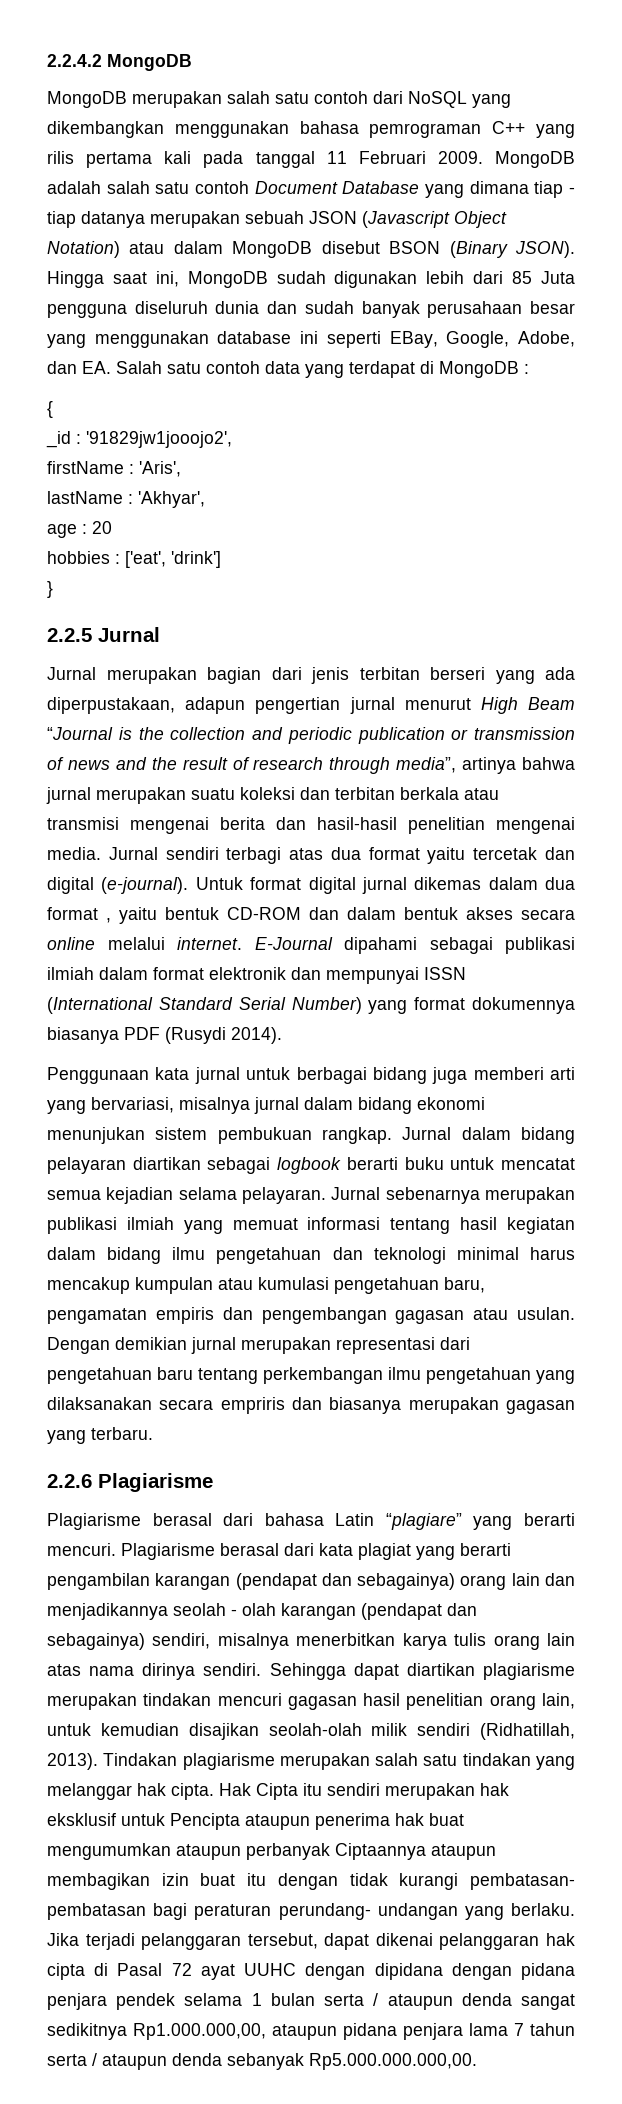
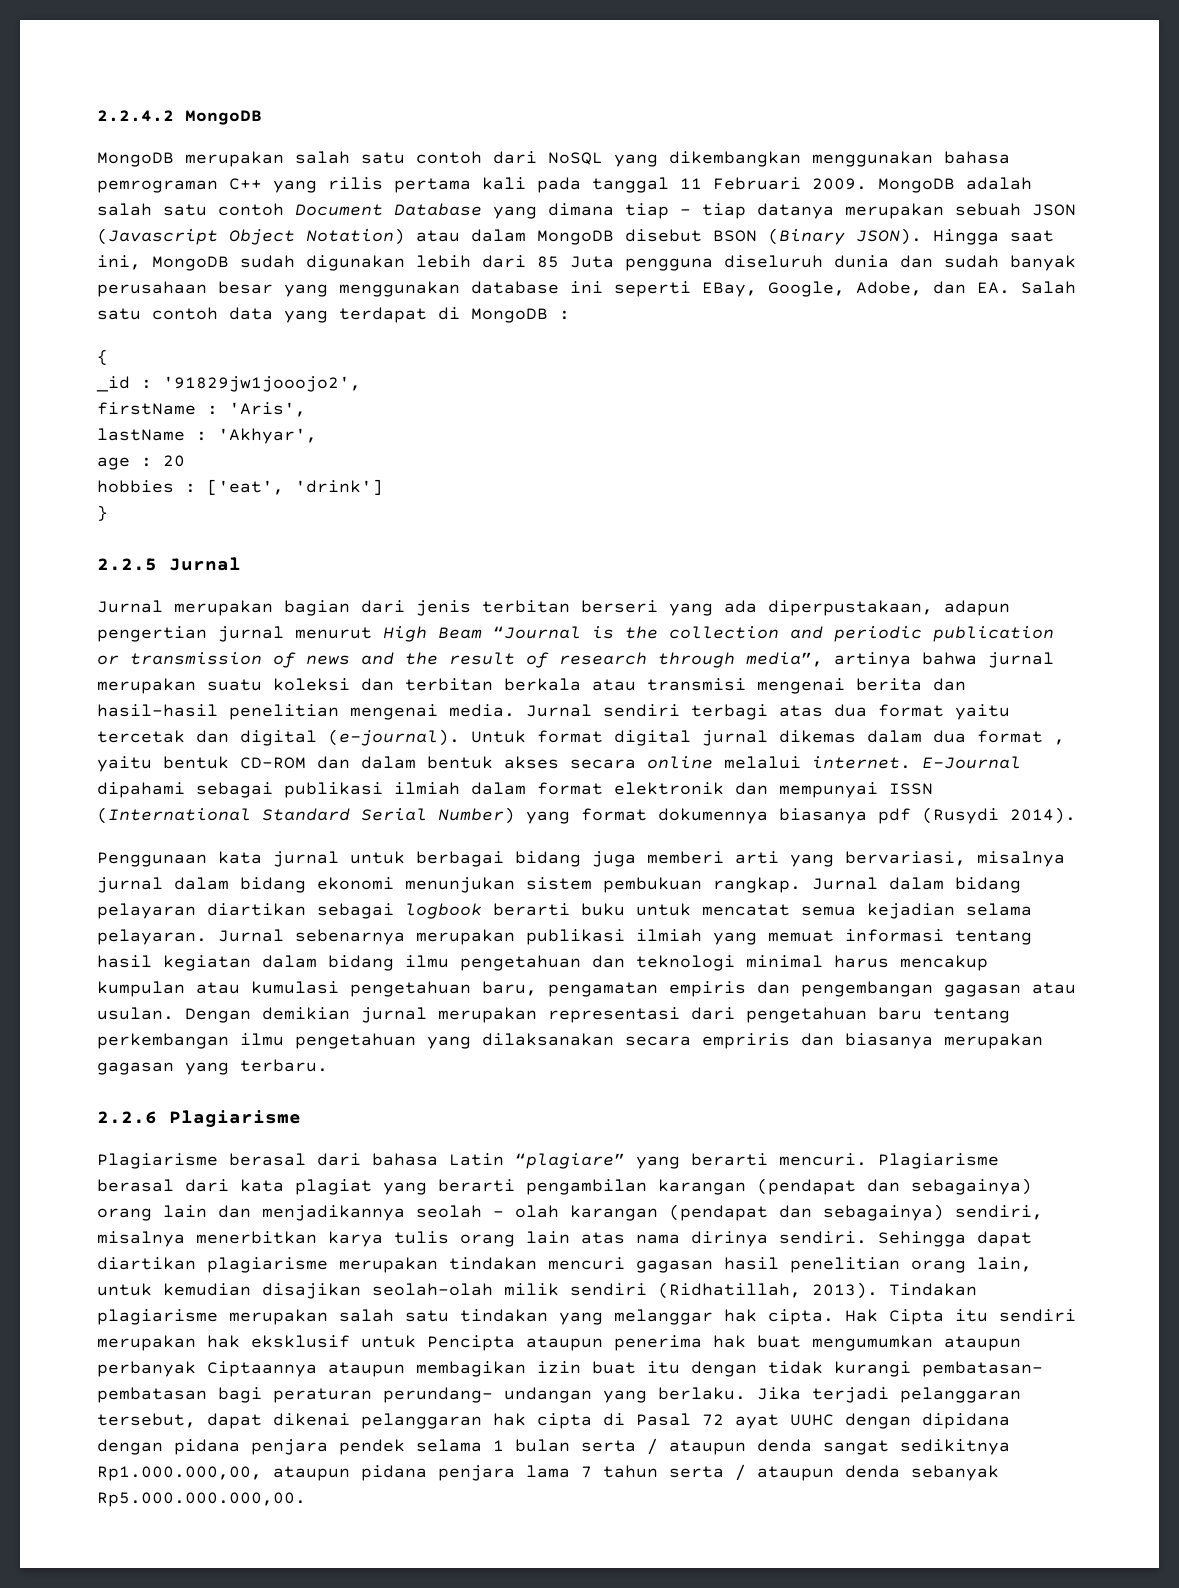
- E-Journal dipahami sebagai publikasi ilmiah dalam format elektronik dan mempunyai ISSN (International Standard Serial Number) yang format dokumennya biasanya PDF (Rusydi 2014).
+ E-Journal dipahami sebagai publikasi ilmiah dalam format elektronik dan mempunyai ISSN (International Standard Serial Number) yang format dokumennya biasanya pdf (Rusydi 2014).

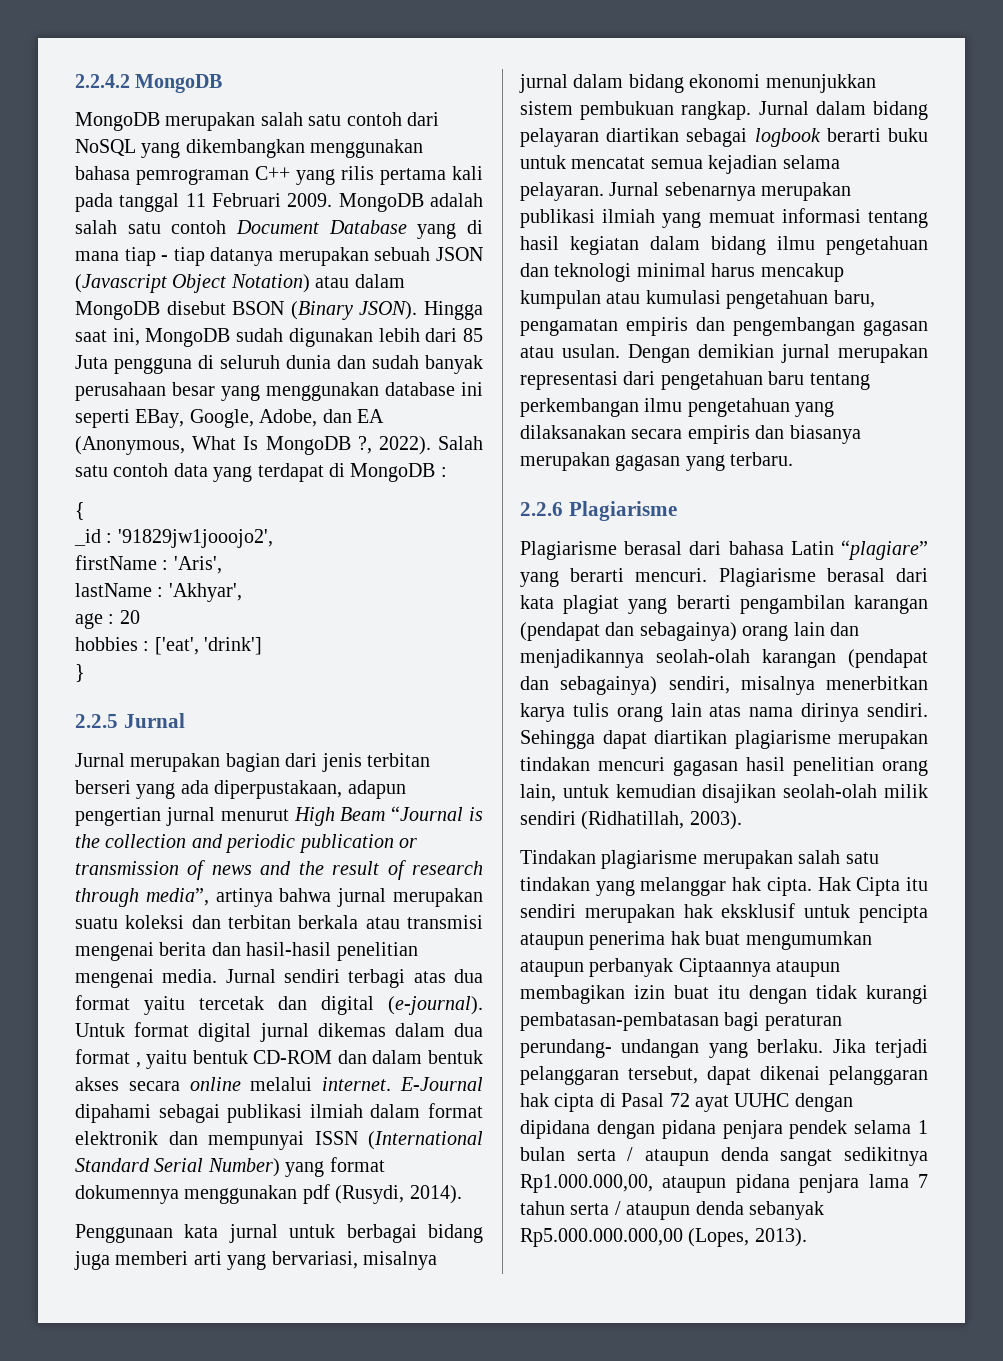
- MongoDB adalah salah satu contoh Document Database yang dimana tiap - tiap datanya merupakan sebuah JSON (Javascript Object Notation) atau dalam MongoDB disebut BSON (Binary JSON).
+ MongoDB adalah salah satu contoh Document Database yang di mana tiap - tiap datanya merupakan sebuah JSON (Javascript Object Notation) atau dalam MongoDB disebut BSON (Binary JSON).
- Hingga saat ini, MongoDB sudah digunakan lebih dari 85 Juta pengguna diseluruh dunia dan sudah banyak perusahaan besar yang menggunakan database ini seperti EBay, Google, Adobe, dan EA. Salah satu contoh data yang terdapat di MongoDB :
+ Hingga saat ini, MongoDB sudah digunakan lebih dari 85 Juta pengguna di seluruh dunia dan sudah banyak perusahaan besar yang menggunakan database ini seperti EBay, Google, Adobe, dan EA (Anonymous, What Is MongoDB ?, 2022). Salah satu contoh data yang terdapat di MongoDB :
- E-Journal dipahami sebagai publikasi ilmiah dalam format elektronik dan mempunyai ISSN (International Standard Serial Number) yang format dokumennya biasanya pdf (Rusydi 2014).
+ E-Journal dipahami sebagai publikasi ilmiah dalam format elektronik dan mempunyai ISSN (International Standard Serial Number) yang format dokumennya menggunakan pdf (Rusydi, 2014).
- Penggunaan kata jurnal untuk berbagai bidang juga memberi arti yang bervariasi, misalnya jurnal dalam bidang ekonomi menunjukan sistem pembukuan rangkap.
+ Penggunaan kata jurnal untuk berbagai bidang juga memberi arti yang bervariasi, misalnya jurnal dalam bidang ekonomi menunjukkan sistem pembukuan rangkap.
- Dengan demikian jurnal merupakan representasi dari pengetahuan baru tentang perkembangan ilmu pengetahuan yang dilaksanakan secara empriris dan biasanya merupakan gagasan yang terbaru.
+ Dengan demikian jurnal merupakan representasi dari pengetahuan baru tentang perkembangan ilmu pengetahuan yang dilaksanakan secara empiris dan biasanya merupakan gagasan yang terbaru.
- Plagiarisme berasal dari kata plagiat yang berarti pengambilan karangan (pendapat dan sebagainya) orang lain dan menjadikannya seolah - olah karangan (pendapat dan sebagainya) sendiri, misalnya menerbitkan karya tulis orang lain atas nama dirinya sendiri.
+ Plagiarisme berasal dari kata plagiat yang berarti pengambilan karangan (pendapat dan sebagainya) orang lain dan menjadikannya seolah-olah karangan (pendapat dan sebagainya) sendiri, misalnya menerbitkan karya tulis orang lain atas nama dirinya sendiri.
- Sehingga dapat diartikan plagiarisme merupakan tindakan mencuri gagasan hasil penelitian orang lain, untuk kemudian disajikan seolah-olah milik sendiri (Ridhatillah, 2013). Tindakan plagiarisme merupakan salah satu tindakan yang melanggar hak cipta.
+ Sehingga dapat diartikan plagiarisme merupakan tindakan mencuri gagasan hasil penelitian orang lain, untuk kemudian disajikan seolah-olah milik sendiri (Ridhatillah, 2003).
+ Tindakan plagiarisme merupakan salah satu tindakan yang melanggar hak cipta.
- Hak Cipta itu sendiri merupakan hak eksklusif untuk Pencipta ataupun penerima hak buat mengumumkan ataupun perbanyak Ciptaannya ataupun membagikan izin buat itu dengan tidak kurangi pembatasan- pembatasan bagi peraturan perundang- undangan yang berlaku.
+ Hak Cipta itu sendiri merupakan hak eksklusif untuk pencipta ataupun penerima hak buat mengumumkan ataupun perbanyak Ciptaannya ataupun membagikan izin buat itu dengan tidak kurangi pembatasan-pembatasan bagi peraturan perundang- undangan yang berlaku.
- Jika terjadi pelanggaran tersebut, dapat dikenai pelanggaran hak cipta di Pasal 72 ayat UUHC dengan dipidana dengan pidana penjara pendek selama 1 bulan serta / ataupun denda sangat sedikitnya Rp1.000.000,00, ataupun pidana penjara lama 7 tahun serta / ataupun denda sebanyak Rp5.000.000.000,00.
+ Jika terjadi pelanggaran tersebut, dapat dikenai pelanggaran hak cipta di Pasal 72 ayat UUHC dengan dipidana dengan pidana penjara pendek selama 1 bulan serta / ataupun denda sangat sedikitnya Rp1.000.000,00, ataupun pidana penjara lama 7 tahun serta / ataupun denda sebanyak Rp5.000.000.000,00 (Lopes, 2013).

